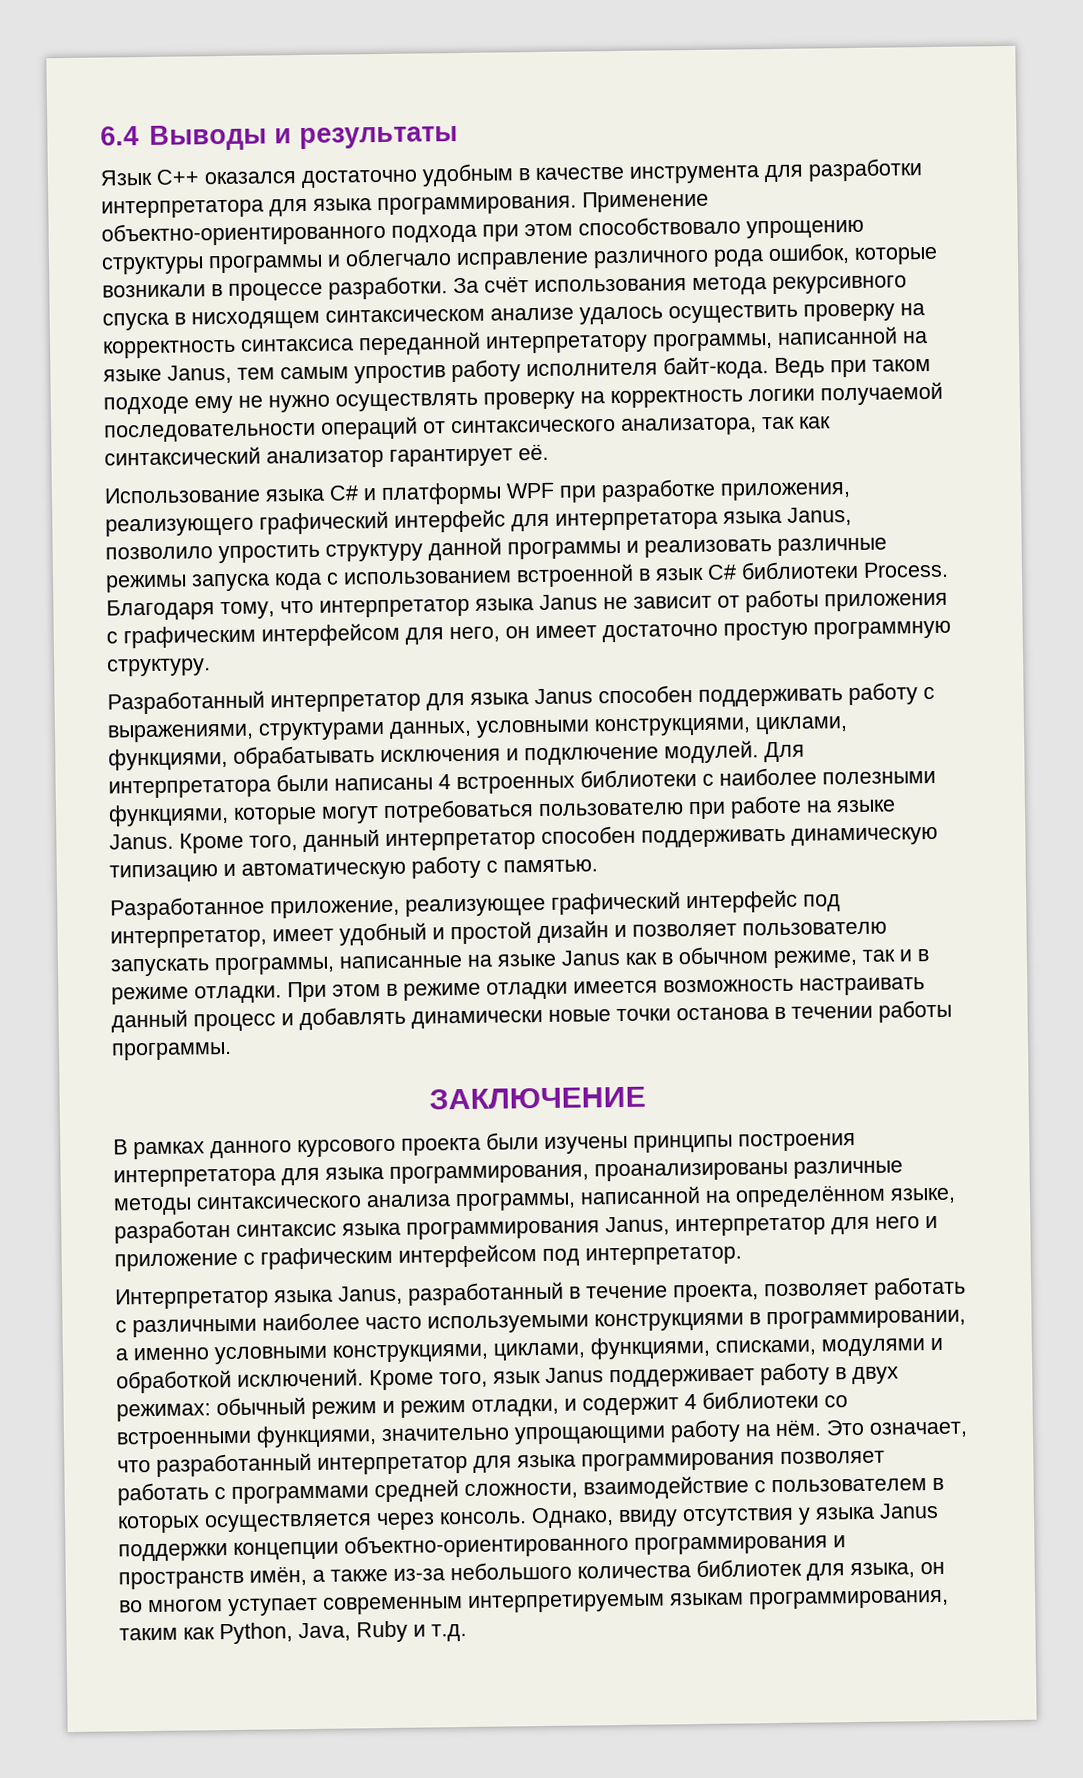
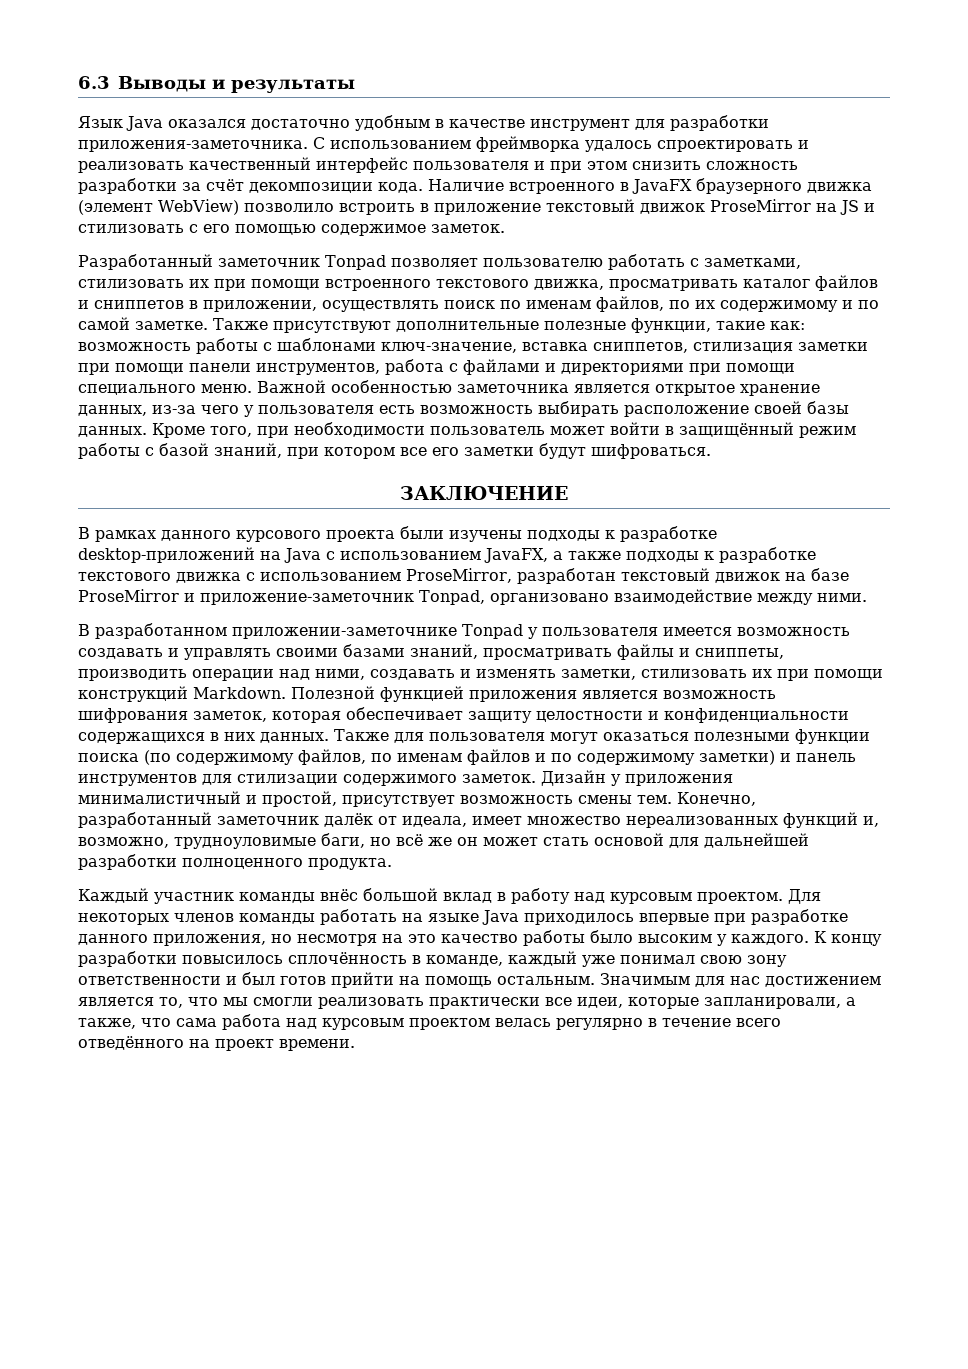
- 6.4 Выводы и результаты
+ 6.3 Выводы и результаты
- Язык C++ оказался достаточно удобным в качестве инструмента для разработки интерпретатора для языка программирования. Применение объектно-ориентированного подхода при этом способствовало упрощению структуры программы и облегчало исправление различного рода ошибок, которые возникали в процессе разработки. За счёт использования метода рекурсивного спуска в нисходящем синтаксическом анализе удалось осуществить проверку на корректность синтаксиса переданной интерпретатору программы, написанной на языке Janus, тем самым упростив работу исполнителя байт-кода. Ведь при таком подходе ему не нужно осуществлять проверку на корректность логики получаемой последовательности операций от синтаксического анализатора, так как синтаксический анализатор гарантирует её.
- Использование языка C# и платформы WPF при разработке приложения, реализующего графический интерфейс для интерпретатора языка Janus, позволило упростить структуру данной программы и реализовать различные режимы запуска кода с использованием встроенной в язык С# библиотеки Process. Благодаря тому, что интерпретатор языка Janus не зависит от работы приложения с графическим интерфейсом для него, он имеет достаточно простую программную структуру.
- Разработанный интерпретатор для языка Janus способен поддерживать работу с выражениями, структурами данных, условными конструкциями, циклами, функциями, обрабатывать исключения и подключение модулей. Для интерпретатора были написаны 4 встроенных библиотеки с наиболее полезными функциями, которые могут потребоваться пользователю при работе на языке Janus. Кроме того, данный интерпретатор способен поддерживать динамическую типизацию и автоматическую работу с памятью.
- Разработанное приложение, реализующее графический интерфейс под интерпретатор, имеет удобный и простой дизайн и позволяет пользователю запускать программы, написанные на языке Janus как в обычном режиме, так и в режиме отладки. При этом в режиме отладки имеется возможность настраивать данный процесс и добавлять динамически новые точки останова в течении работы программы.
+ Язык Java оказался достаточно удобным в качестве инструмент для разработки приложения-заметочника. С использованием фреймворка удалось спроектировать и реализовать качественный интерфейс пользователя и при этом снизить сложность разработки за счёт декомпозиции кода. Наличие встроенного в JavaFX браузерного движка (элемент WebView) позволило встроить в приложение текстовый движок ProseMirror на JS и стилизовать с его помощью содержимое заметок.
+ Разработанный заметочник Tonpad позволяет пользователю работать с заметками, стилизовать их при помощи встроенного текстового движка, просматривать каталог файлов и сниппетов в приложении, осуществлять поиск по именам файлов, по их содержимому и по самой заметке. Также присутствуют дополнительные полезные функции, такие как: возможность работы с шаблонами ключ-значение, вставка сниппетов, стилизация заметки при помощи панели инструментов, работа с файлами и директориями при помощи специального меню. Важной особенностью заметочника является открытое хранение данных, из-за чего у пользователя есть возможность выбирать расположение своей базы данных. Кроме того, при необходимости пользователь может войти в защищённый режим работы с базой знаний, при котором все его заметки будут шифроваться.
- В рамках данного курсового проекта были изучены принципы построения интерпретатора для языка программирования, проанализированы различные методы синтаксического анализа программы, написанной на определённом языке, разработан синтаксис языка программирования Janus, интерпретатор для него и приложение с графическим интерфейсом под интерпретатор.
- Интерпретатор языка Janus, разработанный в течение проекта, позволяет работать с различными наиболее часто используемыми конструкциями в программировании, а именно условными конструкциями, циклами, функциями, списками, модулями и обработкой исключений. Кроме того, язык Janus поддерживает работу в двух режимах: обычный режим и режим отладки, и содержит 4 библиотеки со встроенными функциями, значительно упрощающими работу на нём. Это означает, что разработанный интерпретатор для языка программирования позволяет работать с программами средней сложности, взаимодействие с пользователем в которых осуществляется через консоль. Однако, ввиду отсутствия у языка Janus поддержки концепции объектно-ориентированного программирования и пространств имён, а также из-за небольшого количества библиотек для языка, он во многом уступает современным интерпретируемым языкам программирования, таким как Python, Java, Ruby и т.д.
+ В рамках данного курсового проекта были изучены подходы к разработке desktop-приложений на Java с использованием JavaFX, а также подходы к разработке текстового движка с использованием ProseMirror, разработан текстовый движок на базе ProseMirror и приложение-заметочник Tonpad, организовано взаимодействие между ними.
+ В разработанном приложении-заметочнике Tonpad у пользователя имеется возможность создавать и управлять своими базами знаний, просматривать файлы и сниппеты, производить операции над ними, создавать и изменять заметки, стилизовать их при помощи конструкций Markdown. Полезной функцией приложения является возможность шифрования заметок, которая обеспечивает защиту целостности и конфиденциальности содержащихся в них данных. Также для пользователя могут оказаться полезными функции поиска (по содержимому файлов, по именам файлов и по содержимому заметки) и панель инструментов для стилизации содержимого заметок. Дизайн у приложения минималистичный и простой, присутствует возможность смены тем. Конечно, разработанный заметочник далёк от идеала, имеет множество нереализованных функций и, возможно, трудноуловимые баги, но всё же он может стать основой для дальнейшей разработки полноценного продукта.
+ Каждый участник команды внёс большой вклад в работу над курсовым проектом. Для некоторых членов команды работать на языке Java приходилось впервые при разработке данного приложения, но несмотря на это качество работы было высоким у каждого. К концу разработки повысилось сплочённость в команде, каждый уже понимал свою зону ответственности и был готов прийти на помощь остальным. Значимым для нас достижением является то, что мы смогли реализовать практически все идеи, которые запланировали, а также, что сама работа над курсовым проектом велась регулярно в течение всего отведённого на проект времени.

